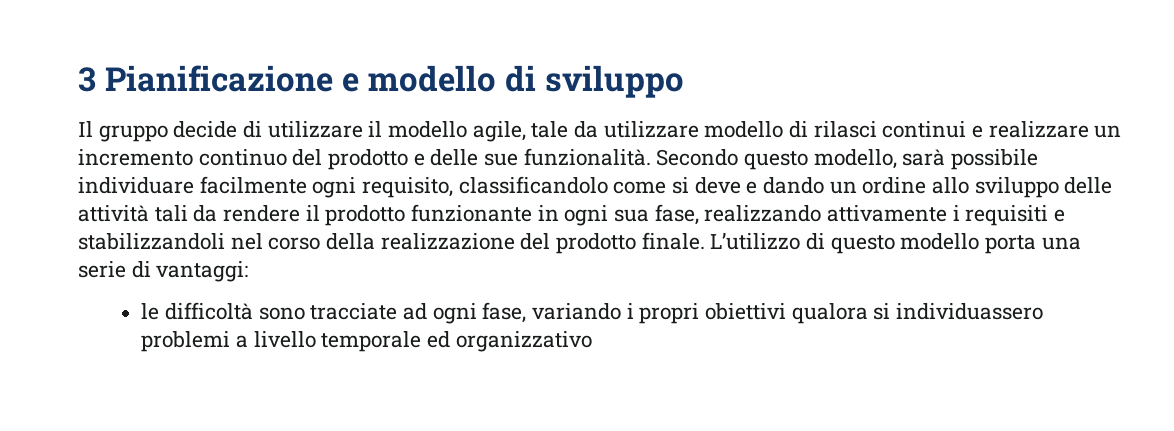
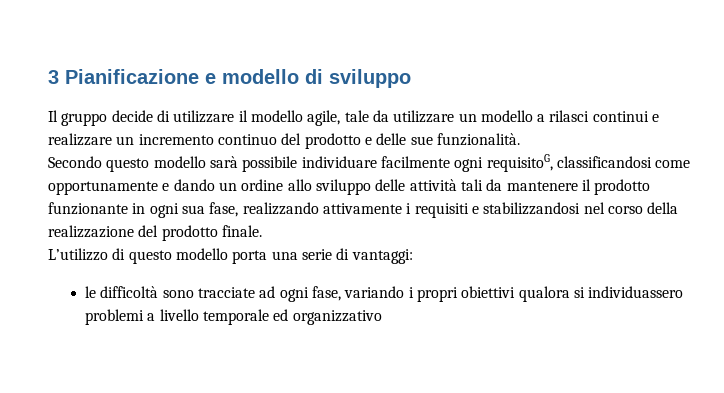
- Il gruppo decide di utilizzare il modello agile, tale da utilizzare modello di rilasci continui e realizzare un incremento continuo del prodotto e delle sue funzionalità. Secondo questo modello, sarà possibile individuare facilmente ogni requisito, classificandolo come si deve e dando un ordine allo sviluppo delle attività tali da rendere il prodotto funzionante in ogni sua fase, realizzando attivamente i requisiti e stabilizzandoli nel corso della realizzazione del prodotto finale. L’utilizzo di questo modello porta una serie di vantaggi:
+ Il gruppo decide di utilizzare il modello agile, tale da utilizzare un modello a rilasci continui e realizzare un incremento continuo del prodotto e delle sue funzionalità.
+ Secondo questo modello sarà possibile individuare facilmente ogni requisitoG, classificandosi come opportunamente e dando un ordine allo sviluppo delle attività tali da mantenere il prodotto funzionante in ogni sua fase, realizzando attivamente i requisiti e stabilizzandosi nel corso della realizzazione del prodotto finale.
+ L’utilizzo di questo modello porta una serie di vantaggi:

